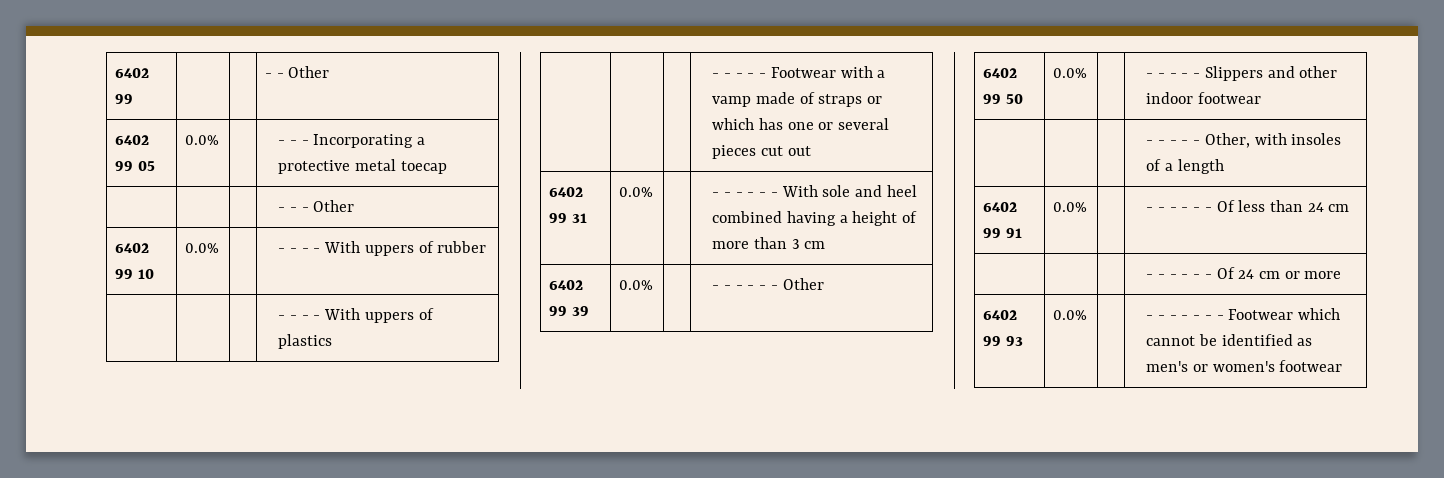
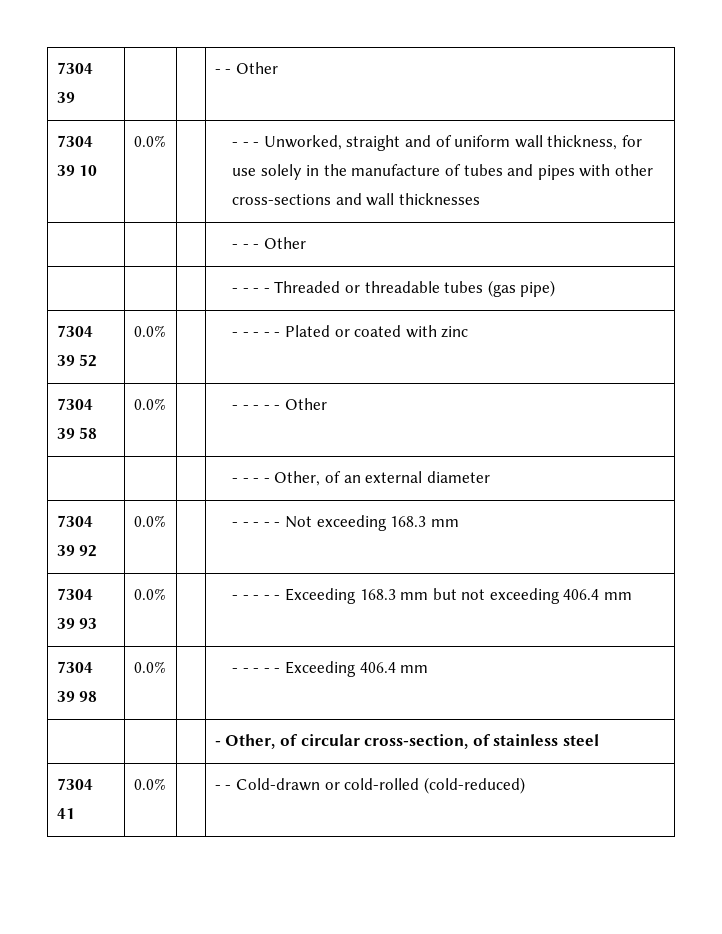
- 6402 99 | | | - - Other
- 6402 99 05 | 0.0% | | - - - Incorporating a protective metal toecap
+ 7304 39 | | | - - Other
+ 7304 39 10 | 0.0% | | - - - Unworked, straight and of uniform wall thickness, for use solely in the manufacture of tubes and pipes with other cross-sections and wall thicknesses
  | | | - - - Other
- 6402 99 10 | 0.0% | | - - - - With uppers of rubber
- | | | - - - - With uppers of plastics
- | | | - - - - - Footwear with a vamp made of straps or which has one or several pieces cut out
- 6402 99 31 | 0.0% | | - - - - - - With sole and heel combined having a height of more than 3 cm
- 6402 99 39 | 0.0% | | - - - - - - Other
- 6402 99 50 | 0.0% | | - - - - - Slippers and other indoor footwear
- | | | - - - - - Other, with insoles of a length
- 6402 99 91 | 0.0% | | - - - - - - Of less than 24 cm
- | | | - - - - - - Of 24 cm or more
- 6402 99 93 | 0.0% | | - - - - - - - Footwear which cannot be identified as men's or women's footwear
+ | | | - - - - Threaded or threadable tubes (gas pipe)
+ 7304 39 52 | 0.0% | | - - - - - Plated or coated with zinc
+ 7304 39 58 | 0.0% | | - - - - - Other
+ | | | - - - - Other, of an external diameter
+ 7304 39 92 | 0.0% | | - - - - - Not exceeding 168.3 mm
+ 7304 39 93 | 0.0% | | - - - - - Exceeding 168.3 mm but not exceeding 406.4 mm
+ 7304 39 98 | 0.0% | | - - - - - Exceeding 406.4 mm
+ | | | - Other, of circular cross-section, of stainless steel
+ 7304 41 | 0.0% | | - - Cold-drawn or cold-rolled (cold-reduced)

